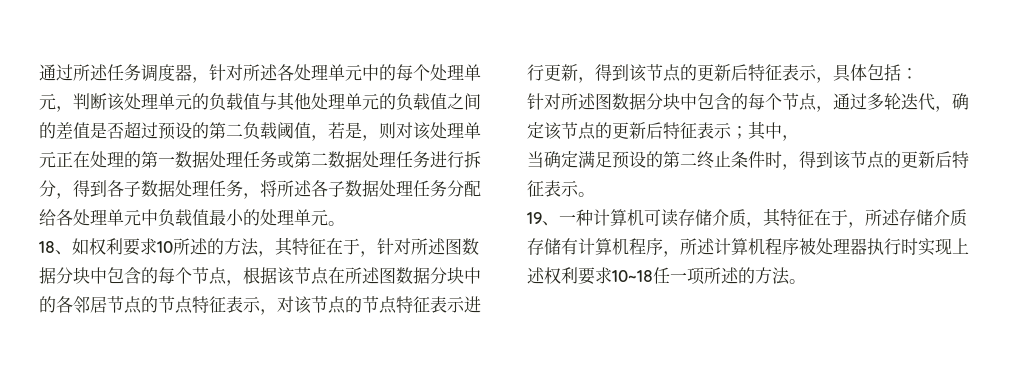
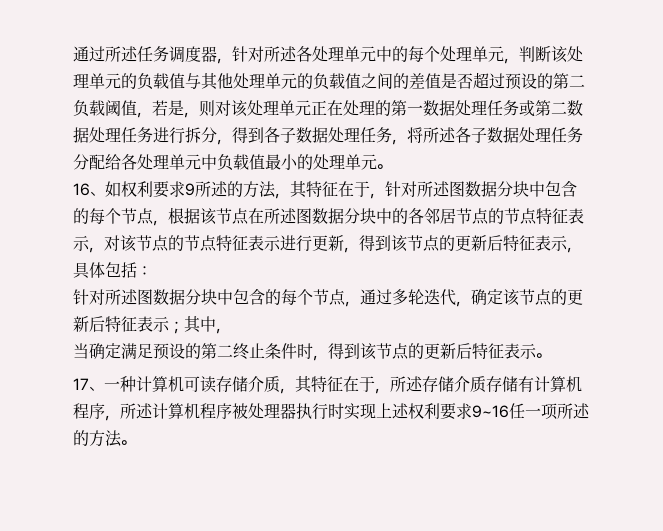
- 18、如权利要求10所述的方法，其特征在于，针对所述图数据分块中包含的每个节点，根据该节点在所述图数据分块中的各邻居节点的节点特征表示，对该节点的节点特征表示进行更新，得到该节点的更新后特征表示，具体包括：
+ 16、如权利要求9所述的方法，其特征在于，针对所述图数据分块中包含的每个节点，根据该节点在所述图数据分块中的各邻居节点的节点特征表示，对该节点的节点特征表示进行更新，得到该节点的更新后特征表示，具体包括：
- 19、一种计算机可读存储介质，其特征在于，所述存储介质存储有计算机程序，所述计算机程序被处理器执行时实现上述权利要求10~18任一项所述的方法。
+ 17、一种计算机可读存储介质，其特征在于，所述存储介质存储有计算机程序，所述计算机程序被处理器执行时实现上述权利要求9~16任一项所述的方法。

